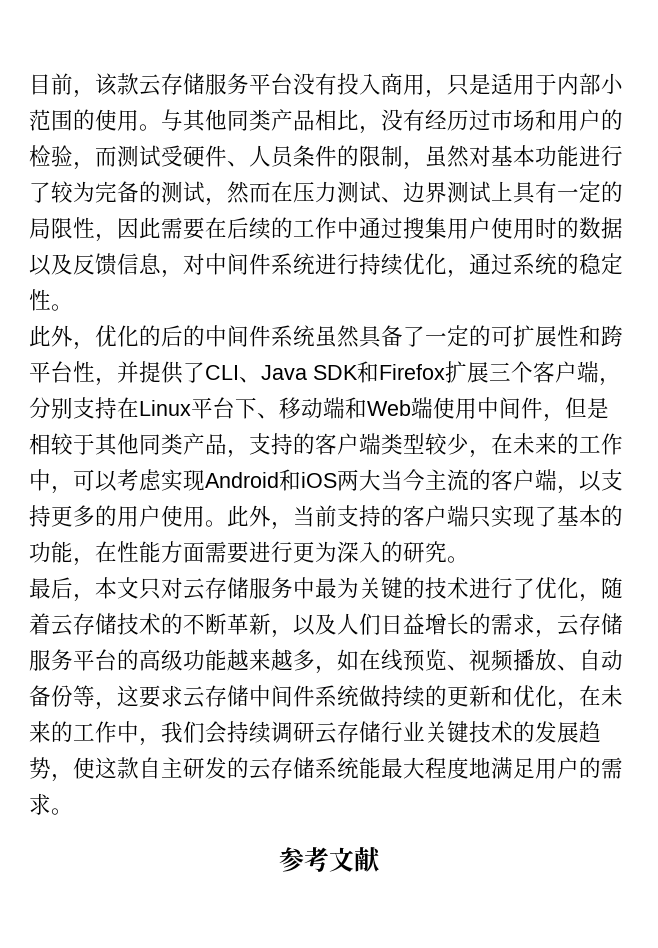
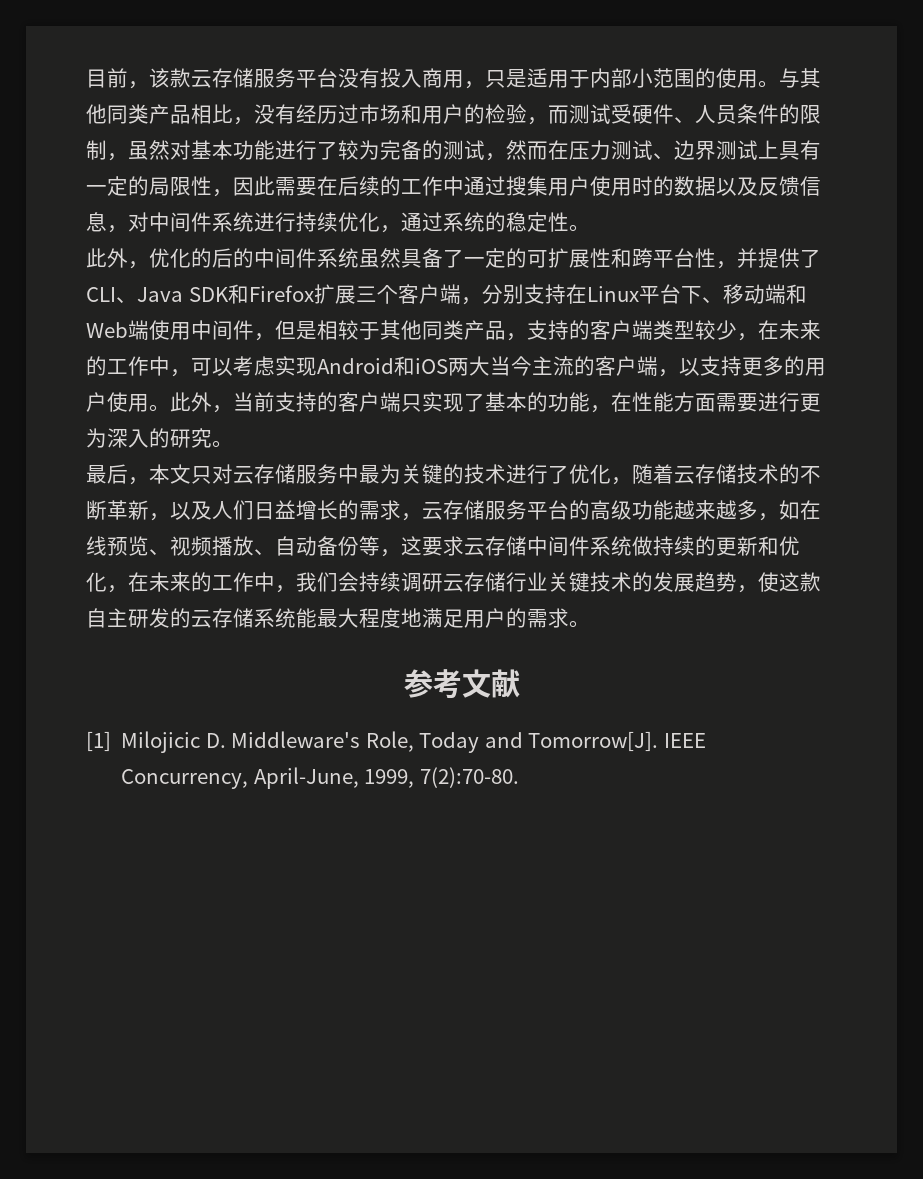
+ [1] Milojicic D. Middleware's Role, Today and Tomorrow[J]. IEEE Concurrency, April-June, 1999, 7(2):70-80.

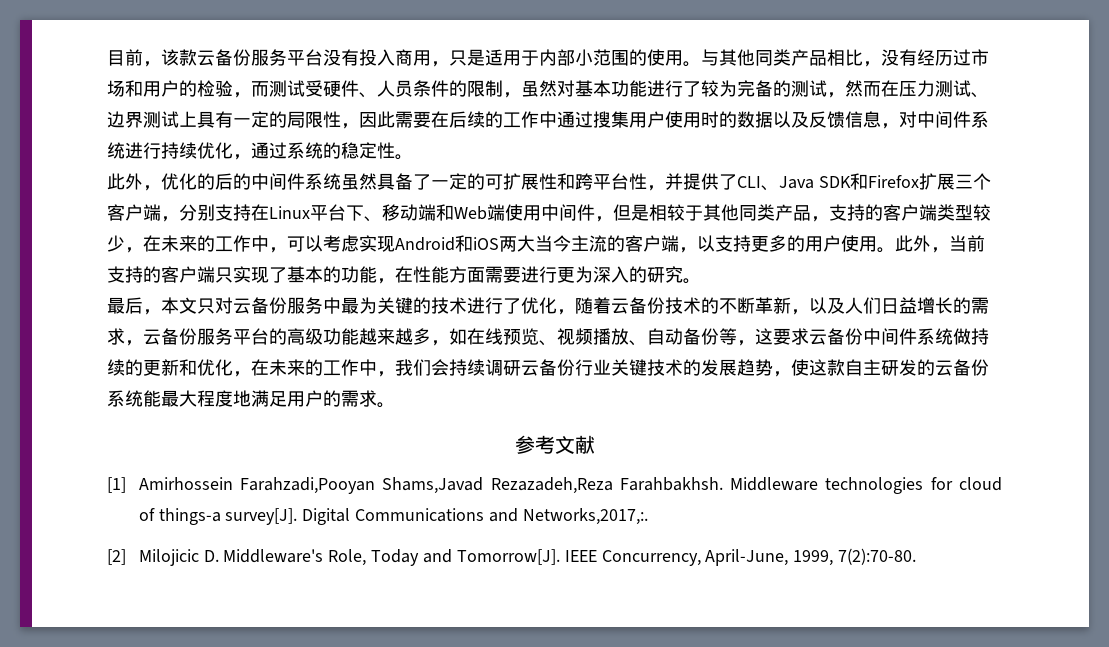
- 目前，该款云存储服务平台没有投入商用，只是适用于内部小范围的使用。
+ 目前，该款云备份服务平台没有投入商用，只是适用于内部小范围的使用。
- 最后，本文只对云存储服务中最为关键的技术进行了优化，随着云存储技术的不断革新，以及人们日益增长的需求，云存储服务平台的高级功能越来越多，如在线预览、视频播放、自动备份等，这要求云存储中间件系统做持续的更新和优化，在未来的工作中，我们会持续调研云存储行业关键技术的发展趋势，使这款自主研发的云存储系统能最大程度地满足用户的需求。
+ 最后，本文只对云备份服务中最为关键的技术进行了优化，随着云备份技术的不断革新，以及人们日益增长的需求，云备份服务平台的高级功能越来越多，如在线预览、视频播放、自动备份等，这要求云备份中间件系统做持续的更新和优化，在未来的工作中，我们会持续调研云备份行业关键技术的发展趋势，使这款自主研发的云备份系统能最大程度地满足用户的需求。
- [1] Milojicic D. Middleware's Role, Today and Tomorrow[J].
+ [1] Amirhossein Farahzadi,Pooyan Shams,Javad Rezazadeh,Reza Farahbakhsh. Middleware technologies for cloud of things-a survey[J]. Digital Communications and Networks,2017,:.
+ [2] Milojicic D. Middleware's Role, Today and Tomorrow[J].

